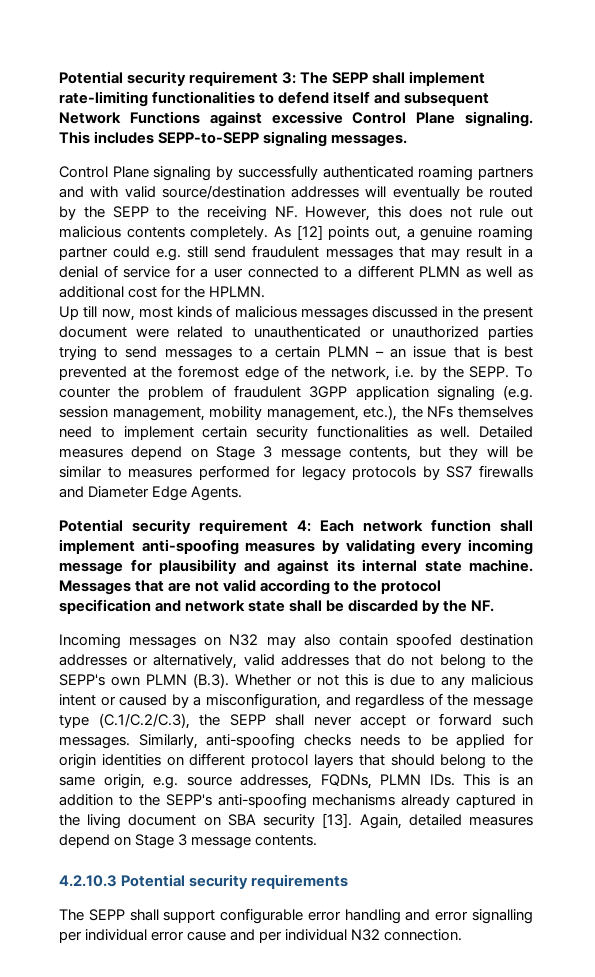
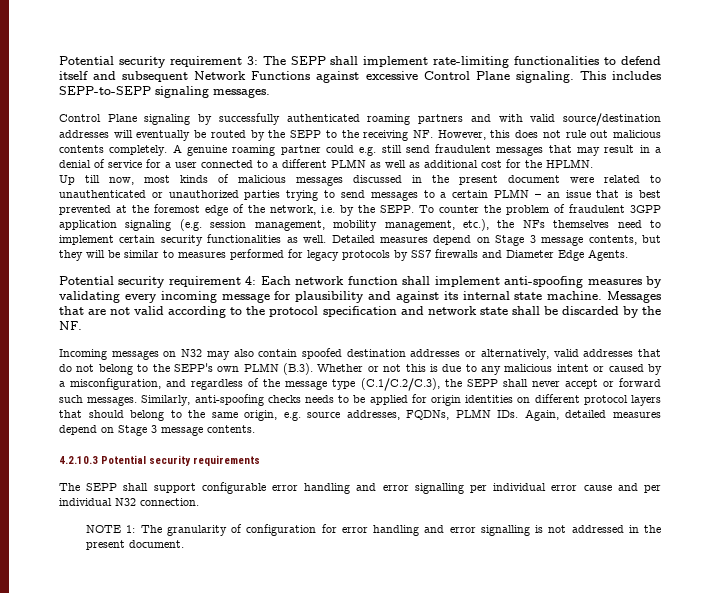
- As [12] points out, a genuine roaming partner could e.g. still send fraudulent messages that may result in a denial of service for a user connected to a different PLMN as well as additional cost for the HPLMN.
+ A genuine roaming partner could e.g. still send fraudulent messages that may result in a denial of service for a user connected to a different PLMN as well as additional cost for the HPLMN.
- Similarly, anti-spoofing checks needs to be applied for origin identities on different protocol layers that should belong to the same origin, e.g. source addresses, FQDNs, PLMN IDs. This is an addition to the SEPP's anti-spoofing mechanisms already captured in the living document on SBA security [13]. Again, detailed measures depend on Stage 3 message contents.
+ Similarly, anti-spoofing checks needs to be applied for origin identities on different protocol layers that should belong to the same origin, e.g. source addresses, FQDNs, PLMN IDs. Again, detailed measures depend on Stage 3 message contents.
+ NOTE 1: The granularity of configuration for error handling and error signalling is not addressed in the present document.

